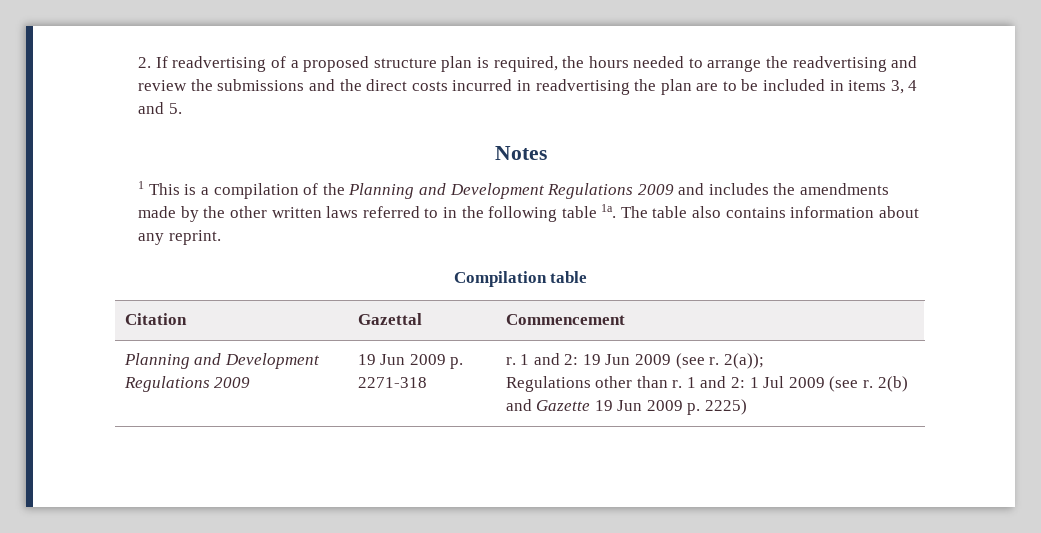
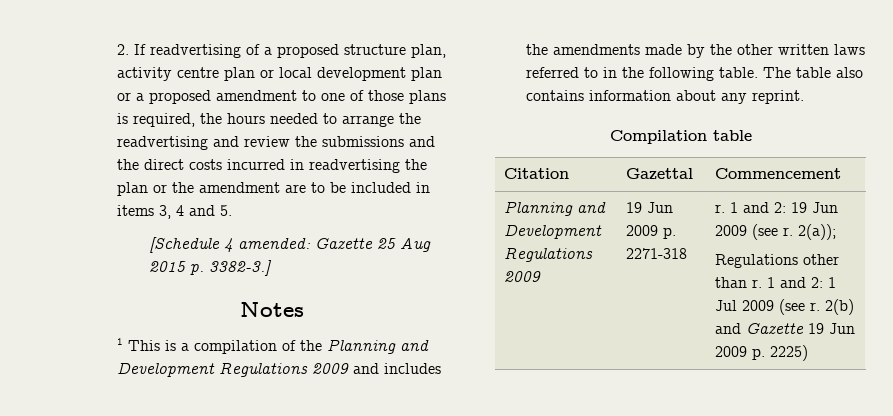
- 2. If readvertising of a proposed structure plan is required, the hours needed to arrange the readvertising and review the submissions and the direct costs incurred in readvertising the plan are to be included in items 3, 4 and 5.
+ 2. If readvertising of a proposed structure plan, activity centre plan or local development plan or a proposed amendment to one of those plans is required, the hours needed to arrange the readvertising and review the submissions and the direct costs incurred in readvertising the plan or the amendment are to be included in items 3, 4 and 5.
+ [Schedule 4 amended: Gazette 25 Aug 2015 p. 3382-3.]
- 1 This is a compilation of the Planning and Development Regulations 2009 and includes the amendments made by the other written laws referred to in the following table 1a.
+ 1 This is a compilation of the Planning and Development Regulations 2009 and includes the amendments made by the other written laws referred to in the following table.

